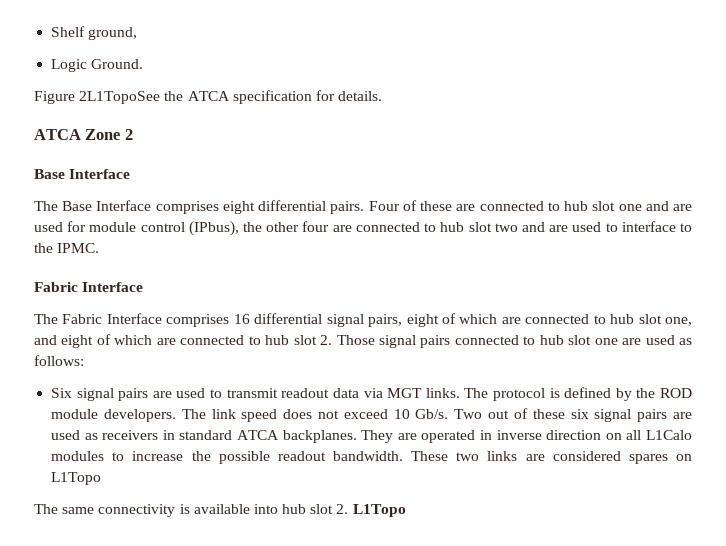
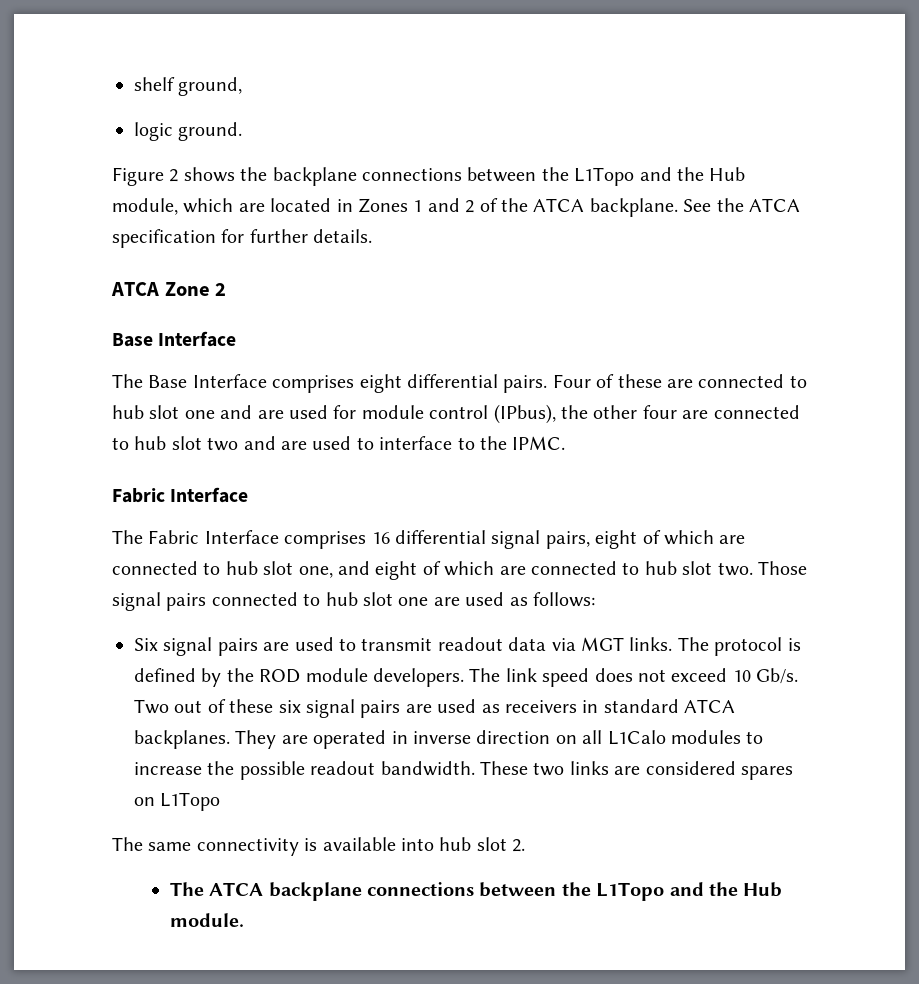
- Shelf ground,
+ shelf ground,
- Logic Ground.
+ logic ground.
- Figure 2L1TopoSee the ATCA specification for details.
+ Figure 2 shows the backplane connections between the L1Topo and the Hub module, which are located in Zones 1 and 2 of the ATCA backplane. See the ATCA specification for further details.
- The Fabric Interface comprises 16 differential signal pairs, eight of which are connected to hub slot one, and eight of which are connected to hub slot 2. Those signal pairs connected to hub slot one are used as follows:
+ The Fabric Interface comprises 16 differential signal pairs, eight of which are connected to hub slot one, and eight of which are connected to hub slot two. Those signal pairs connected to hub slot one are used as follows:
- The same connectivity is available into hub slot 2. L1Topo
+ The same connectivity is available into hub slot 2.
+ The ATCA backplane connections between the L1Topo and the Hub module.

